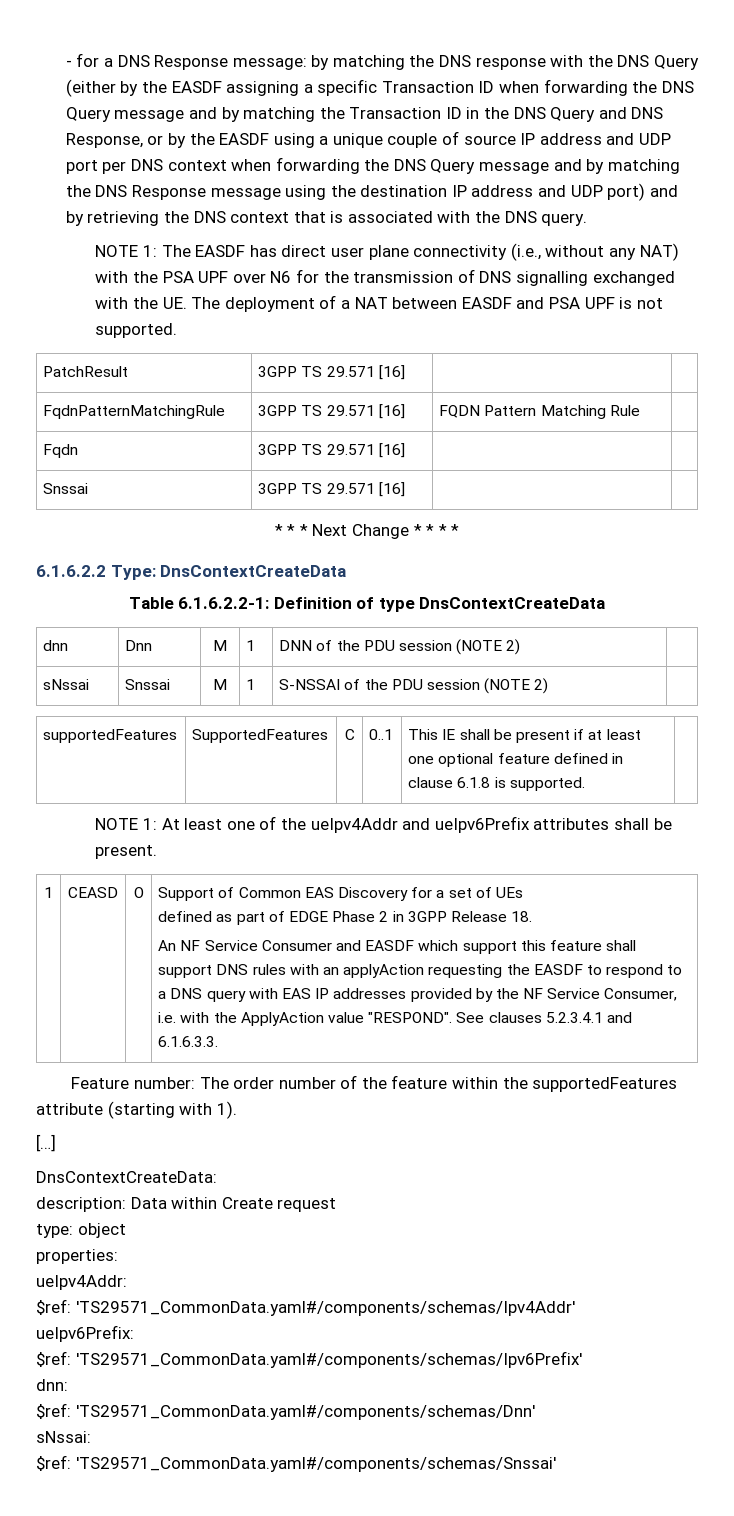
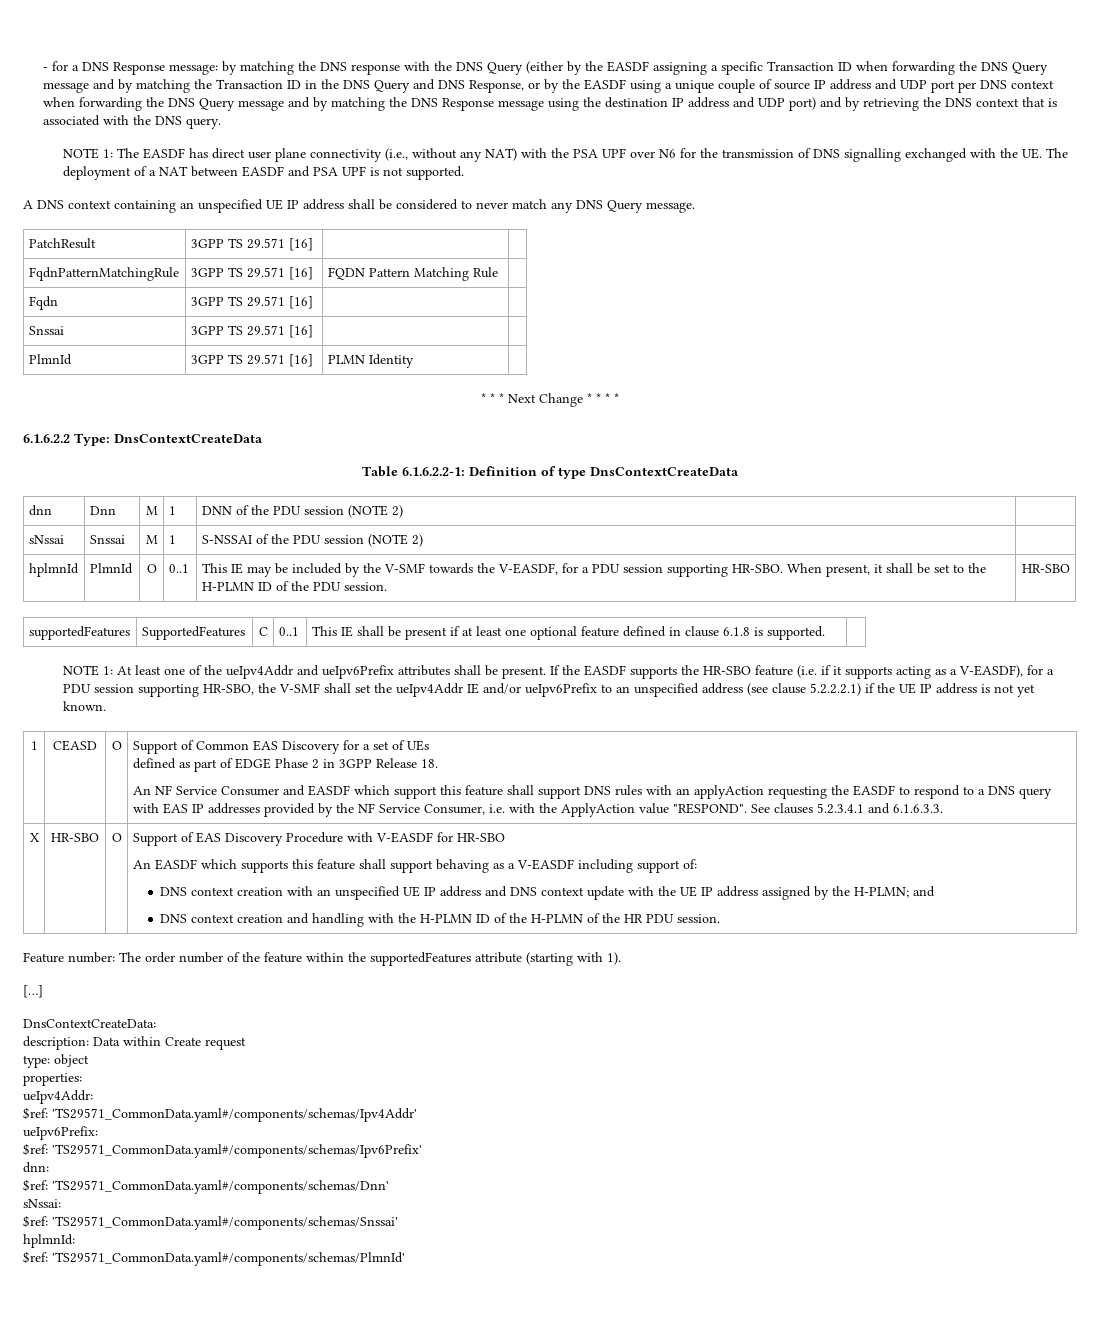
+ A DNS context containing an unspecified UE IP address shall be considered to never match any DNS Query message.
+ PlmnId | 3GPP TS 29.571 [16] | PLMN Identity |
+ hplmnId | PlmnId | O | 0..1 | This IE may be included by the V-SMF towards the V-EASDF, for a PDU session supporting HR-SBO. When present, it shall be set to the H-PLMN ID of the PDU session. | HR-SBO
+ If the EASDF supports the HR-SBO feature (i.e. if it supports acting as a V-EASDF), for a PDU session supporting HR-SBO, the V-SMF shall set the ueIpv4Addr IE and/or ueIpv6Prefix to an unspecified address (see clause 5.2.2.2.1) if the UE IP address is not yet known.
+ X | HR-SBO | O | Support of EAS Discovery Procedure with V-EASDF for HR-SBO
+ An EASDF which supports this feature shall support behaving as a V-EASDF including support of:
+ DNS context creation with an unspecified UE IP address and DNS context update with the UE IP address assigned by the H-PLMN; and
+ DNS context creation and handling with the H-PLMN ID of the H-PLMN of the HR PDU session.
+ hplmnId:
+ $ref: 'TS29571_CommonData.yaml#/components/schemas/PlmnId'

